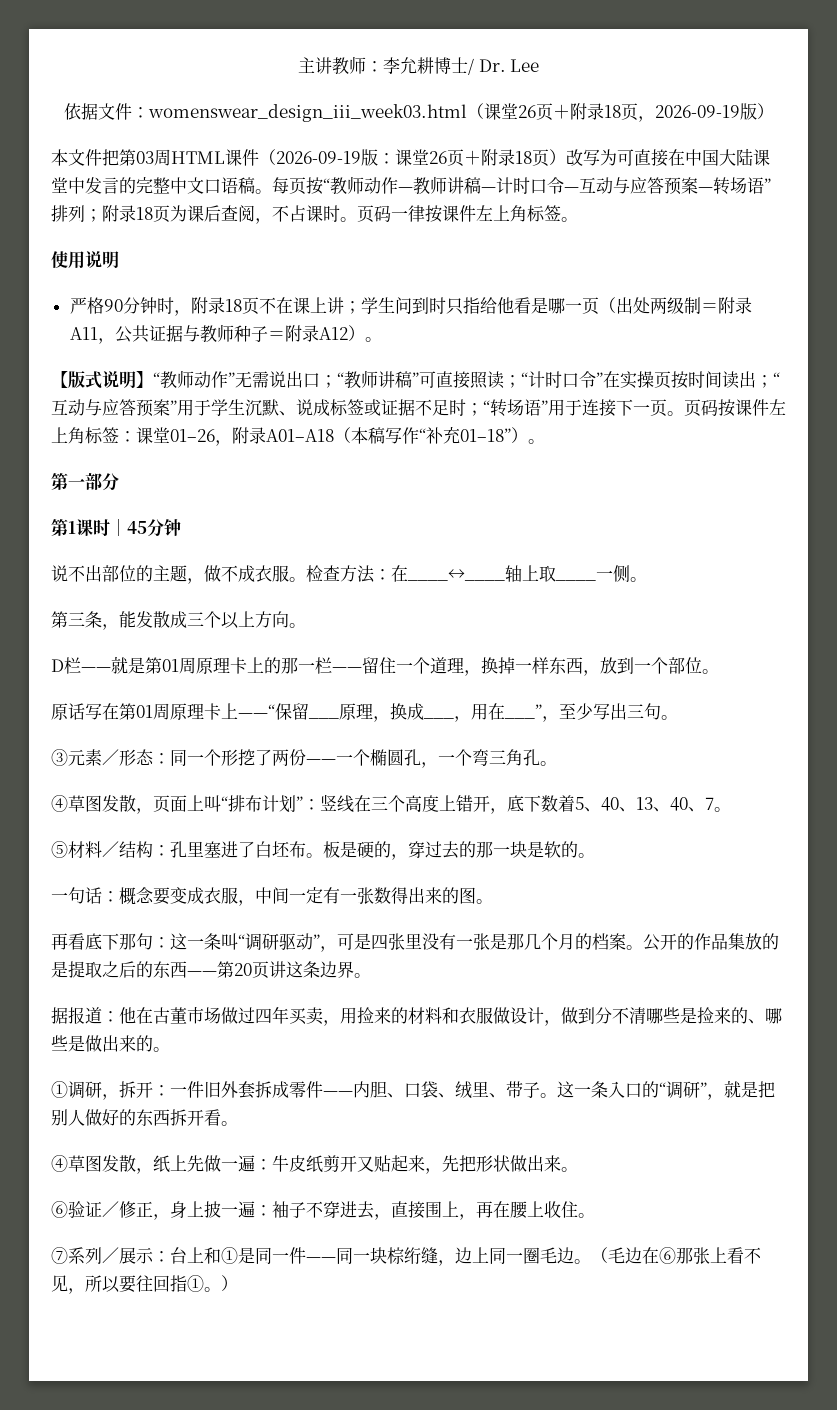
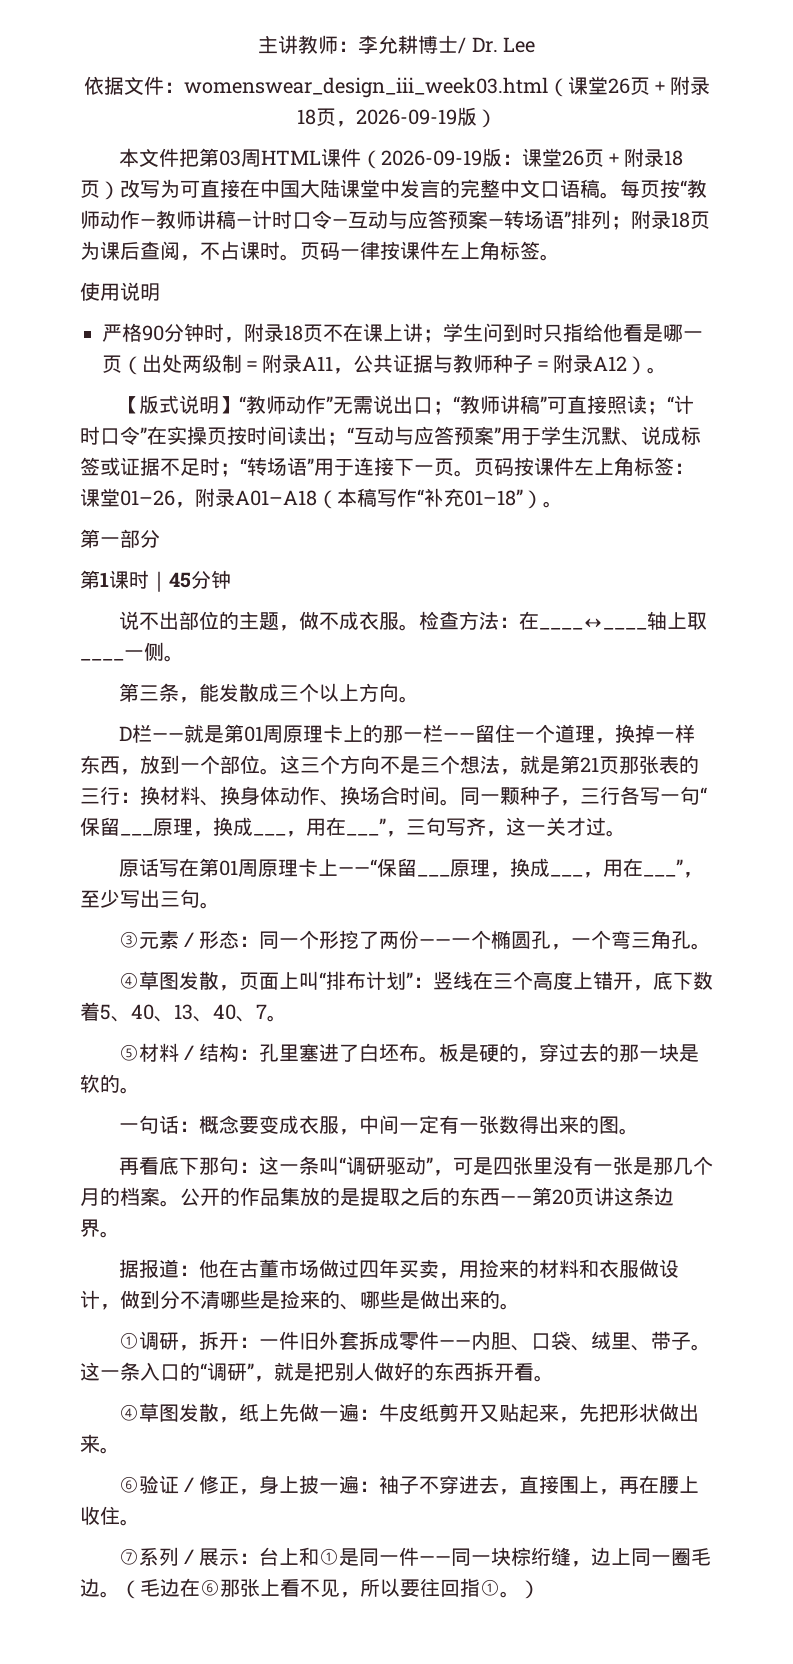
+ 这三个方向不是三个想法，就是第21页那张表的三行：换材料、换身体动作、换场合时间。同一颗种子，三行各写一句“保留___原理，换成___，用在___”，三句写齐，这一关才过。

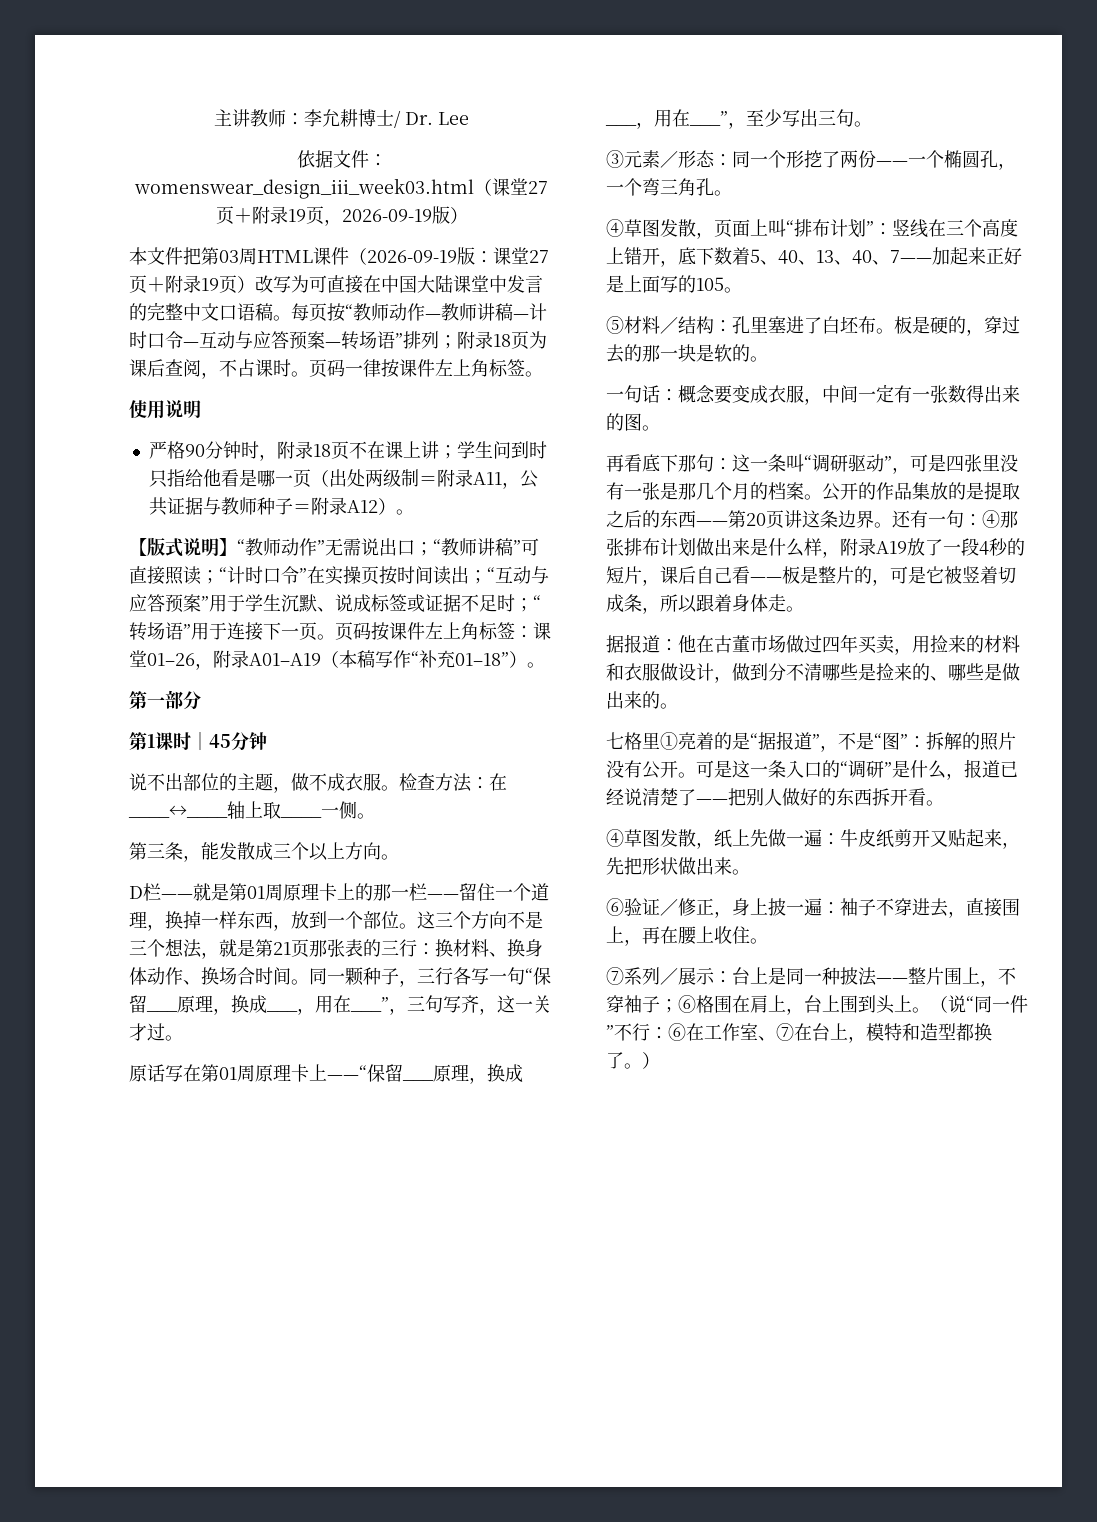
- 依据文件：womenswear_design_iii_week03.html（课堂26页＋附录18页，2026-09-19版）
+ 依据文件：womenswear_design_iii_week03.html（课堂27页＋附录19页，2026-09-19版）
- 本文件把第03周HTML课件（2026-09-19版：课堂26页＋附录18页）改写为可直接在中国大陆课堂中发言的完整中文口语稿。
+ 本文件把第03周HTML课件（2026-09-19版：课堂27页＋附录19页）改写为可直接在中国大陆课堂中发言的完整中文口语稿。
- 页码按课件左上角标签：课堂01–26，附录A01–A18（本稿写作“补充01–18”）。
+ 页码按课件左上角标签：课堂01–26，附录A01–A19（本稿写作“补充01–18”）。
- ④草图发散，页面上叫“排布计划”：竖线在三个高度上错开，底下数着5、40、13、40、7。
+ ④草图发散，页面上叫“排布计划”：竖线在三个高度上错开，底下数着5、40、13、40、7——加起来正好是上面写的105。
+ 还有一句：④那张排布计划做出来是什么样，附录A19放了一段4秒的短片，课后自己看——板是整片的，可是它被竖着切成条，所以跟着身体走。
- ①调研，拆开：一件旧外套拆成零件——内胆、口袋、绒里、带子。这一条入口的“调研”，就是把别人做好的东西拆开看。
+ 七格里①亮着的是“据报道”，不是“图”：拆解的照片没有公开。可是这一条入口的“调研”是什么，报道已经说清楚了——把别人做好的东西拆开看。
- ⑦系列／展示：台上和①是同一件——同一块棕绗缝，边上同一圈毛边。（毛边在⑥那张上看不见，所以要往回指①。）
+ ⑦系列／展示：台上是同一种披法——整片围上，不穿袖子；⑥格围在肩上，台上围到头上。（说“同一件”不行：⑥在工作室、⑦在台上，模特和造型都换了。）

